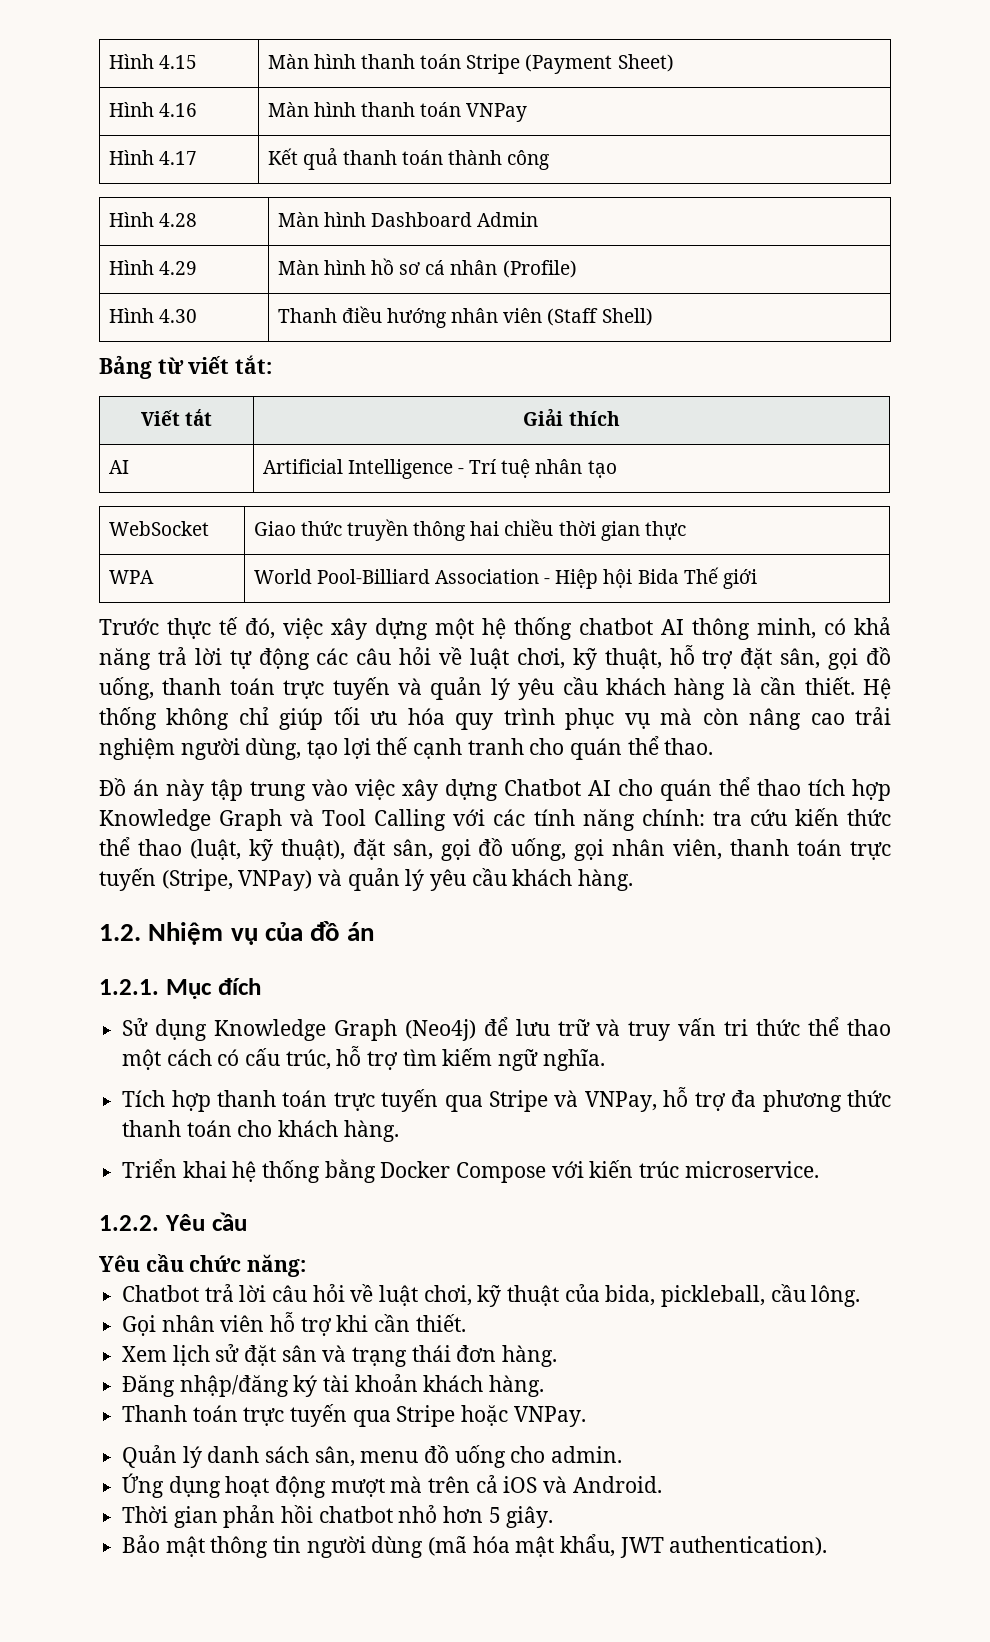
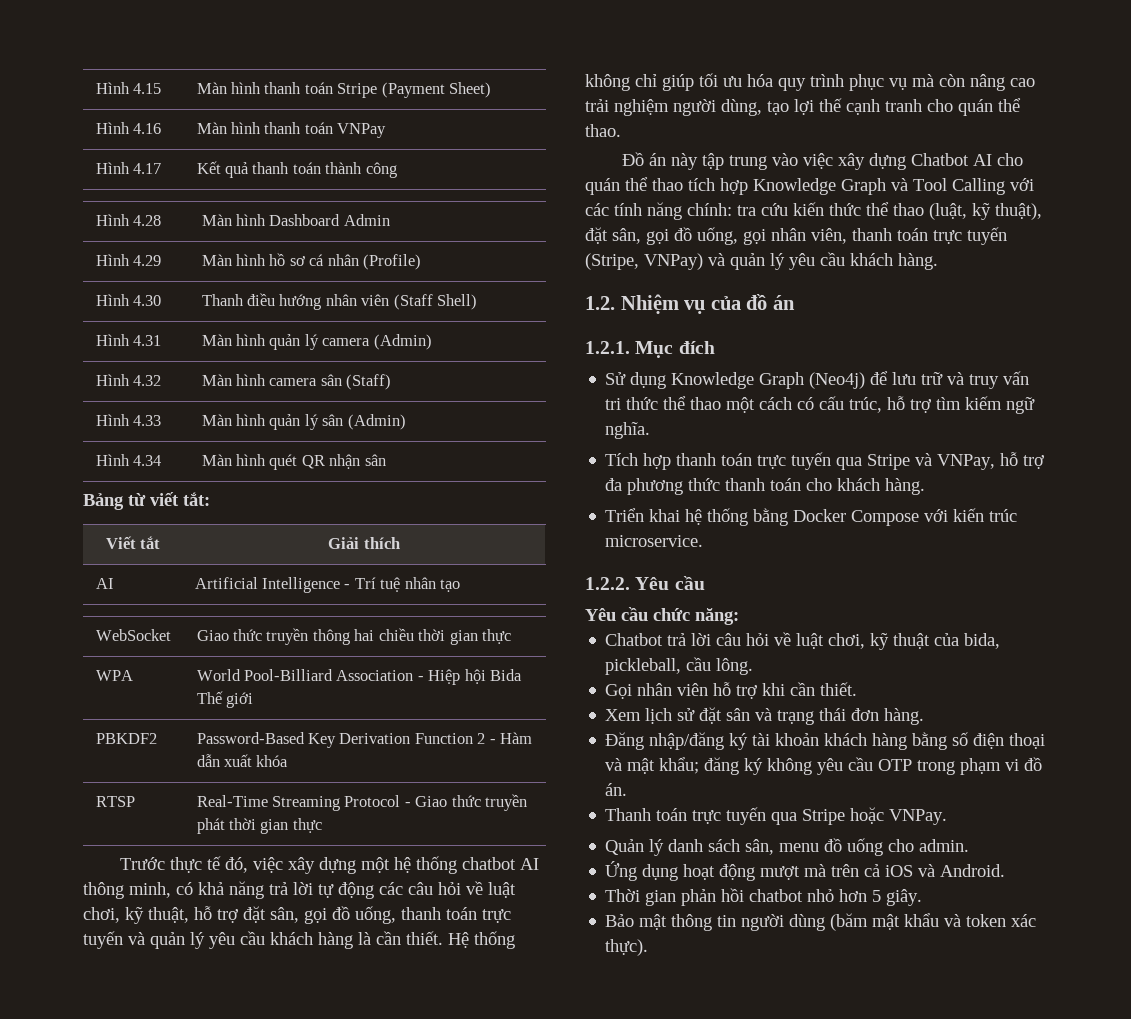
+ Hình 4.31 | Màn hình quản lý camera (Admin)
+ Hình 4.32 | Màn hình camera sân (Staff)
+ Hình 4.33 | Màn hình quản lý sân (Admin)
+ Hình 4.34 | Màn hình quét QR nhận sân
+ PBKDF2 | Password-Based Key Derivation Function 2 - Hàm dẫn xuất khóa
+ RTSP | Real-Time Streaming Protocol - Giao thức truyền phát thời gian thực
- Đăng nhập/đăng ký tài khoản khách hàng.
+ Đăng nhập/đăng ký tài khoản khách hàng bằng số điện thoại và mật khẩu; đăng ký không yêu cầu OTP trong phạm vi đồ án.
- Bảo mật thông tin người dùng (mã hóa mật khẩu, JWT authentication).
+ Bảo mật thông tin người dùng (băm mật khẩu và token xác thực).

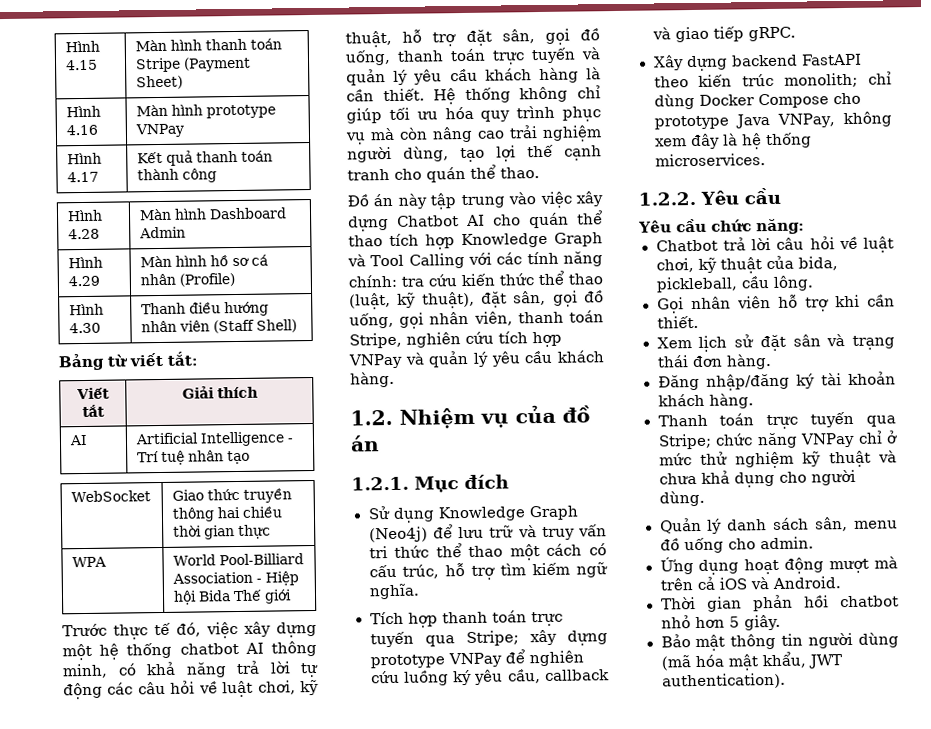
- Hình 4.16 | Màn hình thanh toán VNPay
+ Hình 4.16 | Màn hình prototype VNPay
- Hình 4.31 | Màn hình quản lý camera (Admin)
- Hình 4.32 | Màn hình camera sân (Staff)
- Hình 4.33 | Màn hình quản lý sân (Admin)
- Hình 4.34 | Màn hình quét QR nhận sân
- PBKDF2 | Password-Based Key Derivation Function 2 - Hàm dẫn xuất khóa
- RTSP | Real-Time Streaming Protocol - Giao thức truyền phát thời gian thực
- Đồ án này tập trung vào việc xây dựng Chatbot AI cho quán thể thao tích hợp Knowledge Graph và Tool Calling với các tính năng chính: tra cứu kiến thức thể thao (luật, kỹ thuật), đặt sân, gọi đồ uống, gọi nhân viên, thanh toán trực tuyến (Stripe, VNPay) và quản lý yêu cầu khách hàng.
+ Đồ án này tập trung vào việc xây dựng Chatbot AI cho quán thể thao tích hợp Knowledge Graph và Tool Calling với các tính năng chính: tra cứu kiến thức thể thao (luật, kỹ thuật), đặt sân, gọi đồ uống, gọi nhân viên, thanh toán Stripe, nghiên cứu tích hợp VNPay và quản lý yêu cầu khách hàng.
- Tích hợp thanh toán trực tuyến qua Stripe và VNPay, hỗ trợ đa phương thức thanh toán cho khách hàng.
- Triển khai hệ thống bằng Docker Compose với kiến trúc microservice.
+ Tích hợp thanh toán trực tuyến qua Stripe; xây dựng prototype VNPay để nghiên cứu luồng ký yêu cầu, callback và giao tiếp gRPC.
+ Xây dựng backend FastAPI theo kiến trúc monolith; chỉ dùng Docker Compose cho prototype Java VNPay, không xem đây là hệ thống microservices.
- Đăng nhập/đăng ký tài khoản khách hàng bằng số điện thoại và mật khẩu; đăng ký không yêu cầu OTP trong phạm vi đồ án.
+ Đăng nhập/đăng ký tài khoản khách hàng.
- Thanh toán trực tuyến qua Stripe hoặc VNPay.
+ Thanh toán trực tuyến qua Stripe; chức năng VNPay chỉ ở mức thử nghiệm kỹ thuật và chưa khả dụng cho người dùng.
- Bảo mật thông tin người dùng (băm mật khẩu và token xác thực).
+ Bảo mật thông tin người dùng (mã hóa mật khẩu, JWT authentication).

